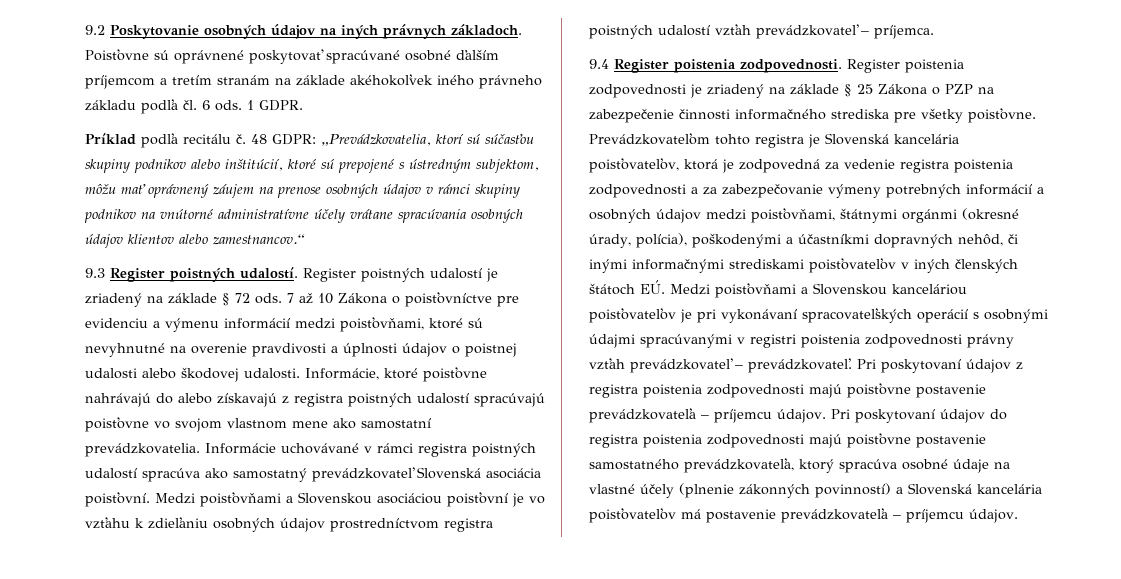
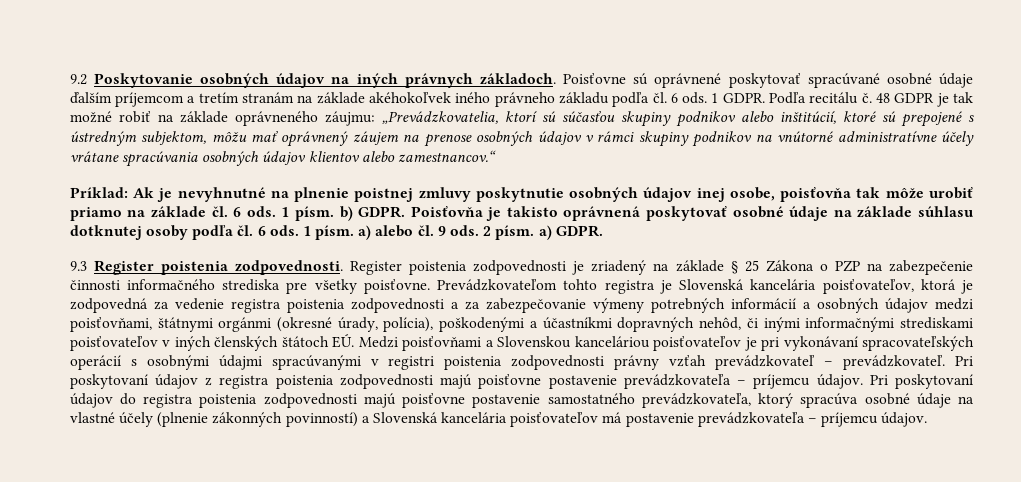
- Poisťovne sú oprávnené poskytovať spracúvané osobné ďalším príjemcom a tretím stranám na základe akéhokoľvek iného právneho základu podľa čl. 6 ods.
+ Poisťovne sú oprávnené poskytovať spracúvané osobné údaje ďalším príjemcom a tretím stranám na základe akéhokoľvek iného právneho základu podľa čl. 6 ods.
- 1 GDPR.
- Príklad podľa recitálu č.
+ 1 GDPR. Podľa recitálu č.
- 48 GDPR: „Prevádzkovatelia, ktorí sú súčasťou skupiny podnikov alebo inštitúcií, ktoré sú prepojené s ústredným subjektom, môžu mať oprávnený záujem na prenose osobných údajov v rámci skupiny podnikov na vnútorné administratívne účely vrátane spracúvania osobných údajov klientov alebo zamestnancov.“
+ 48 GDPR je tak možné robiť na základe oprávneného záujmu: „Prevádzkovatelia, ktorí sú súčasťou skupiny podnikov alebo inštitúcií, ktoré sú prepojené s ústredným subjektom, môžu mať oprávnený záujem na prenose osobných údajov v rámci skupiny podnikov na vnútorné administratívne účely vrátane spracúvania osobných údajov klientov alebo zamestnancov.“
- 9.3 Register poistných udalostí. Register poistných udalostí je zriadený na základe § 72 ods. 7 až 10 Zákona o poisťovníctve pre evidenciu a výmenu informácií medzi poisťovňami, ktoré sú nevyhnutné na overenie pravdivosti a úplnosti údajov o poistnej udalosti alebo škodovej udalosti. Informácie, ktoré poisťovne nahrávajú do alebo získavajú z registra poistných udalostí spracúvajú poisťovne vo svojom vlastnom mene ako samostatní prevádzkovatelia. Informácie uchovávané v rámci registra poistných udalostí spracúva ako samostatný prevádzkovateľ Slovenská asociácia poisťovní. Medzi poisťovňami a Slovenskou asociáciou poisťovní je vo vzťahu k zdieľaniu osobných údajov prostredníctvom registra poistných udalostí vzťah prevádzkovateľ – príjemca.
- 9.4 Register poistenia zodpovednosti.
+ Príklad: Ak je nevyhnutné na plnenie poistnej zmluvy poskytnutie osobných údajov inej osobe, poisťovňa tak môže urobiť priamo na základe čl. 6 ods. 1 písm. b) GDPR. Poisťovňa je takisto oprávnená poskytovať osobné údaje na základe súhlasu dotknutej osoby podľa čl. 6 ods. 1 písm. a) alebo čl. 9 ods. 2 písm. a) GDPR.
+ 9.3 Register poistenia zodpovednosti.

